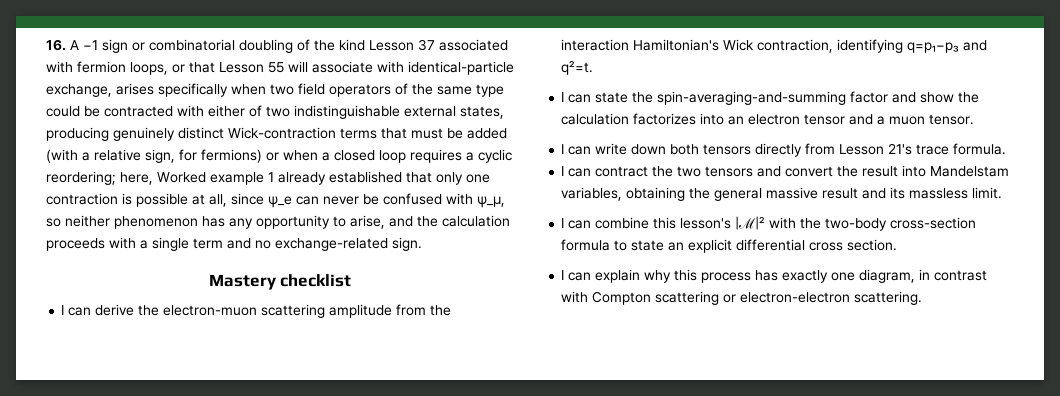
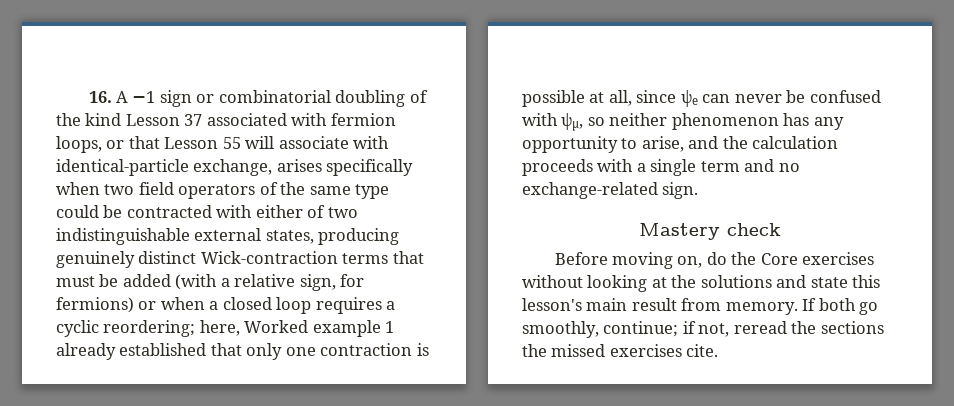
- here, Worked example 1 already established that only one contraction is possible at all, since ψ_e can never be confused with ψ_μ, so neither phenomenon has any opportunity to arise, and the calculation proceeds with a single term and no exchange-related sign.
+ here, Worked example 1 already established that only one contraction is possible at all, since ψe can never be confused with ψμ, so neither phenomenon has any opportunity to arise, and the calculation proceeds with a single term and no exchange-related sign.
- Mastery checklist
- I can derive the electron-muon scattering amplitude from the interaction Hamiltonian's Wick contraction, identifying q=p₁−p₃ and q²=t.
- I can state the spin-averaging-and-summing factor and show the calculation factorizes into an electron tensor and a muon tensor.
- I can write down both tensors directly from Lesson 21's trace formula.
- I can contract the two tensors and convert the result into Mandelstam variables, obtaining the general massive result and its massless limit.
- I can combine this lesson's |ℳ|² with the two-body cross-section formula to state an explicit differential cross section.
- I can explain why this process has exactly one diagram, in contrast with Compton scattering or electron-electron scattering.
+ Mastery check
+ Before moving on, do the Core exercises without looking at the solutions and state this lesson's main result from memory. If both go smoothly, continue; if not, reread the sections the missed exercises cite.

